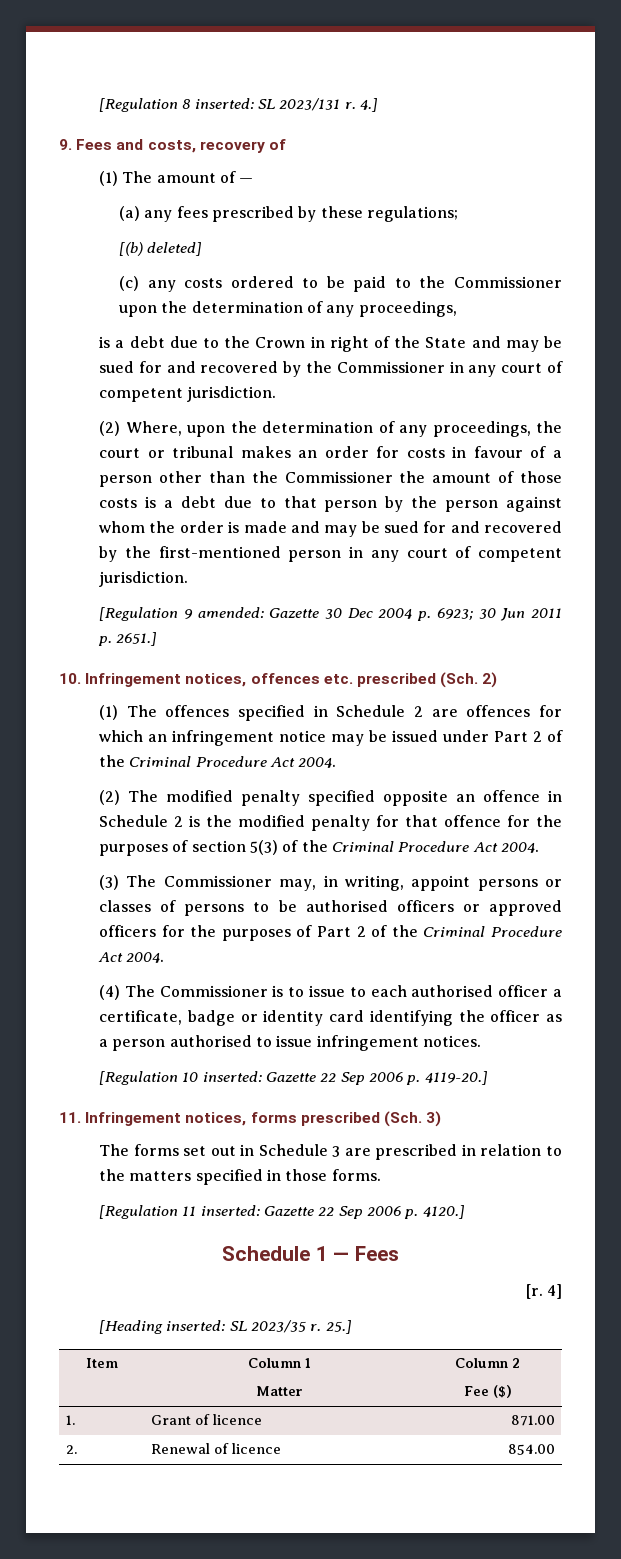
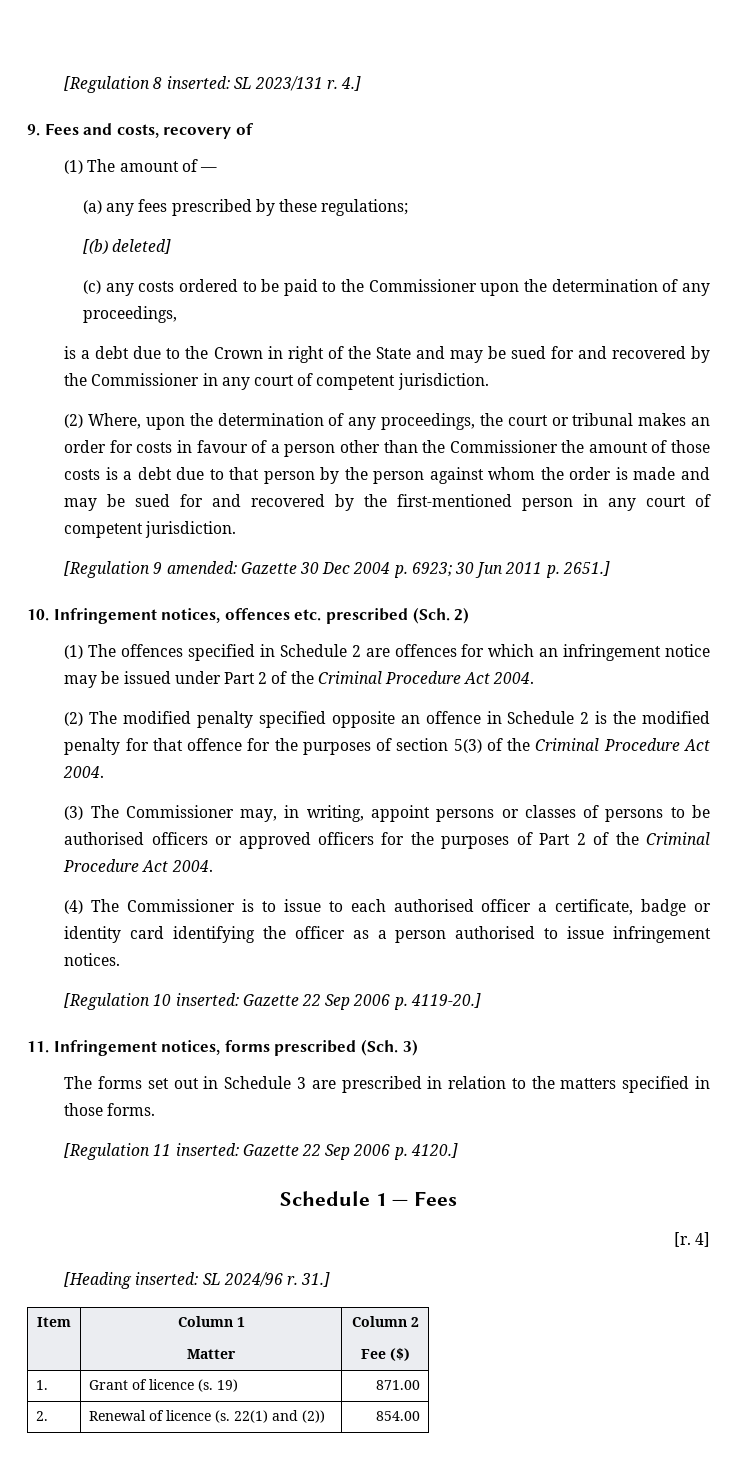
- [Heading inserted: SL 2023/35 r. 25.]
+ [Heading inserted: SL 2024/96 r. 31.]
- 1. | Grant of licence | 871.00
+ 1. | Grant of licence (s. 19) | 871.00
- 2. | Renewal of licence | 854.00
+ 2. | Renewal of licence (s. 22(1) and (2)) | 854.00

